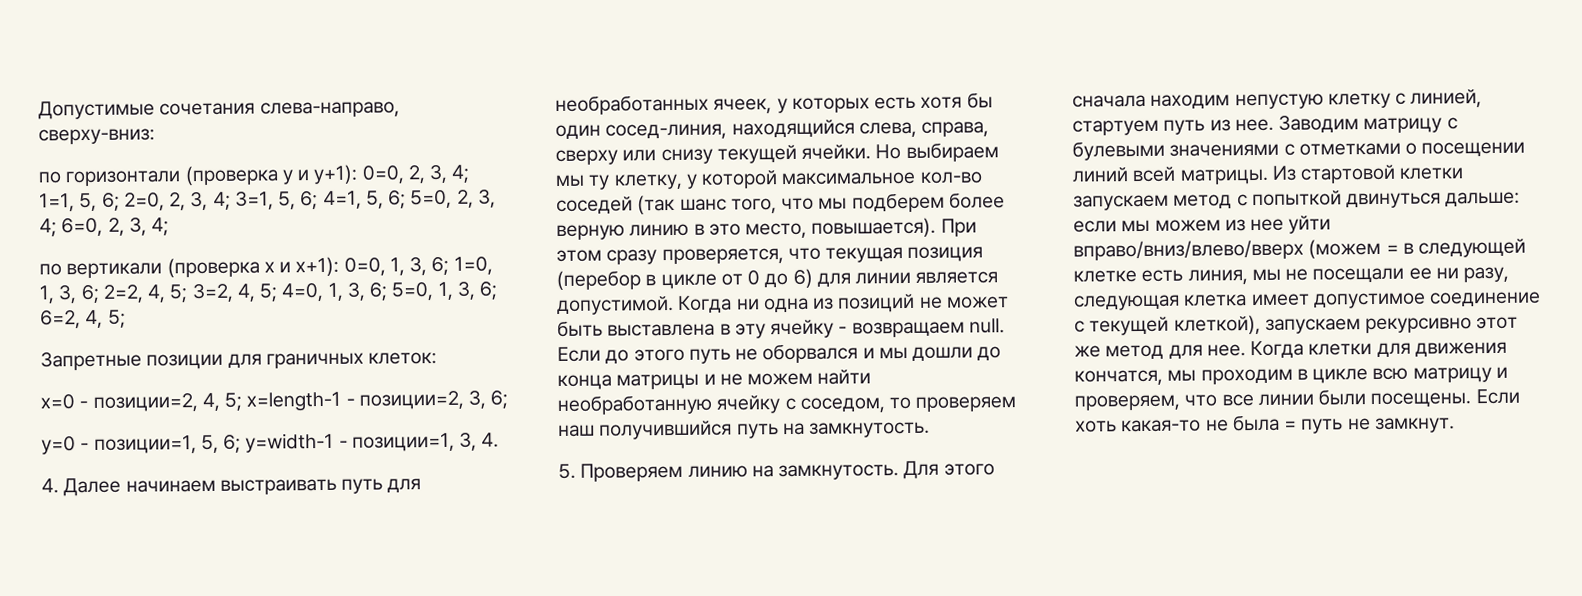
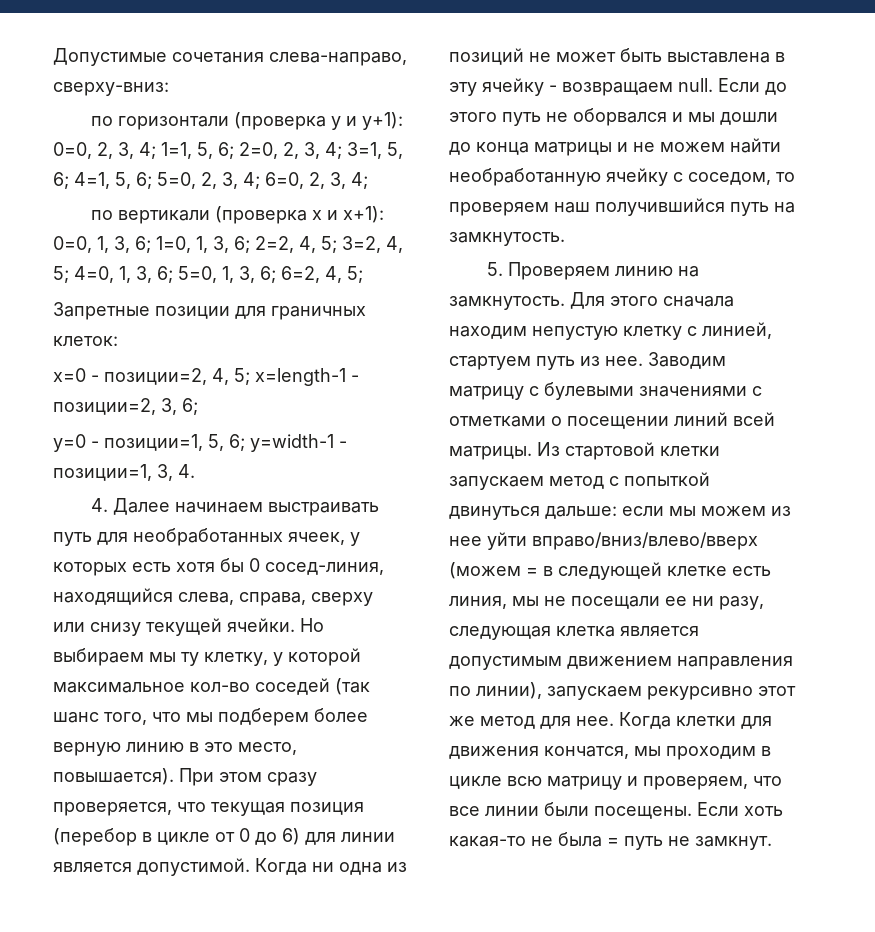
- 4. Далее начинаем выстраивать путь для необработанных ячеек, у которых есть хотя бы один сосед-линия, находящийся слева, справа, сверху или снизу текущей ячейки.
+ 4. Далее начинаем выстраивать путь для необработанных ячеек, у которых есть хотя бы 0 сосед-линия, находящийся слева, справа, сверху или снизу текущей ячейки.
- Из стартовой клетки запускаем метод с попыткой двинуться дальше: если мы можем из нее уйти вправо/вниз/влево/вверх (можем = в следующей клетке есть линия, мы не посещали ее ни разу, следующая клетка имеет допустимое соединение с текущей клеткой), запускаем рекурсивно этот же метод для нее.
+ Из стартовой клетки запускаем метод с попыткой двинуться дальше: если мы можем из нее уйти вправо/вниз/влево/вверх (можем = в следующей клетке есть линия, мы не посещали ее ни разу, следующая клетка является допустимым движением направления по линии), запускаем рекурсивно этот же метод для нее.

